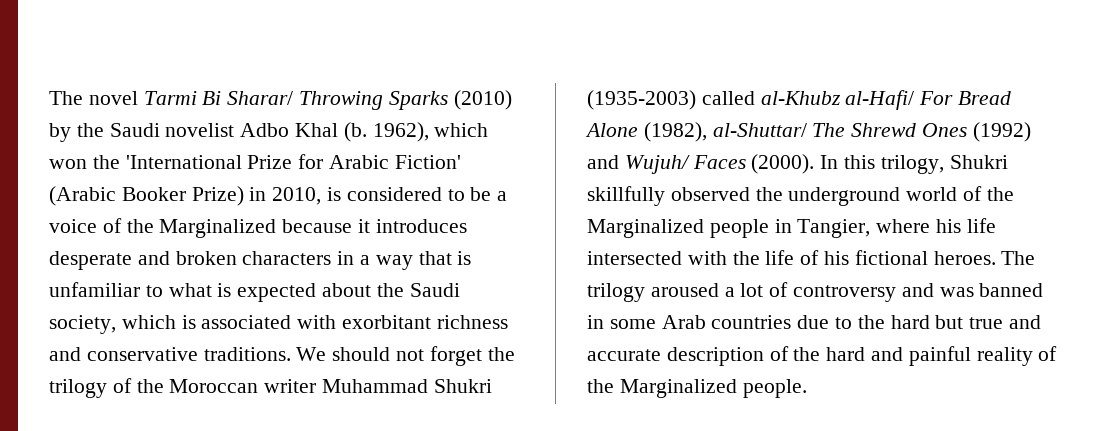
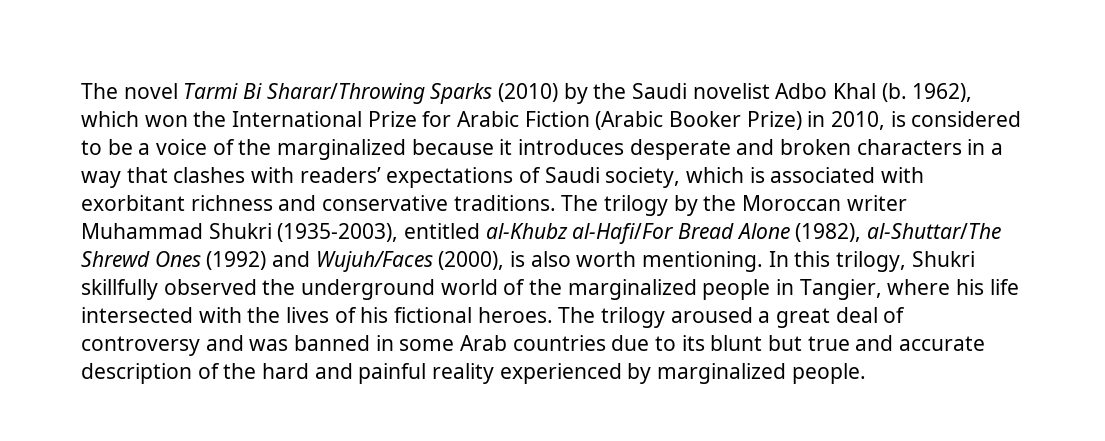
- The novel Tarmi Bi Sharar/ Throwing Sparks (2010) by the Saudi novelist Adbo Khal (b.
+ The novel Tarmi Bi Sharar/Throwing Sparks (2010) by the Saudi novelist Adbo Khal (b.
- 1962), which won the 'International Prize for Arabic Fiction' (Arabic Booker Prize) in 2010, is considered to be a voice of the Marginalized because it introduces desperate and broken characters in a way that is unfamiliar to what is expected about the Saudi society, which is associated with exorbitant richness and conservative traditions.
+ 1962), which won the International Prize for Arabic Fiction (Arabic Booker Prize) in 2010, is considered to be a voice of the marginalized because it introduces desperate and broken characters in a way that clashes with readers’ expectations of Saudi society, which is associated with exorbitant richness and conservative traditions.
- We should not forget the trilogy of the Moroccan writer Muhammad Shukri (1935-2003) called al-Khubz al-Hafi/ For Bread Alone (1982), al-Shuttar/ The Shrewd Ones (1992) and Wujuh/ Faces (2000).
+ The trilogy by the Moroccan writer Muhammad Shukri (1935-2003), entitled al-Khubz al-Hafi/For Bread Alone (1982), al-Shuttar/The Shrewd Ones (1992) and Wujuh/Faces (2000), is also worth mentioning.
- In this trilogy, Shukri skillfully observed the underground world of the Marginalized people in Tangier, where his life intersected with the life of his fictional heroes.
+ In this trilogy, Shukri skillfully observed the underground world of the marginalized people in Tangier, where his life intersected with the lives of his fictional heroes.
- The trilogy aroused a lot of controversy and was banned in some Arab countries due to the hard but true and accurate description of the hard and painful reality of the Marginalized people.
+ The trilogy aroused a great deal of controversy and was banned in some Arab countries due to its blunt but true and accurate description of the hard and painful reality experienced by marginalized people.

